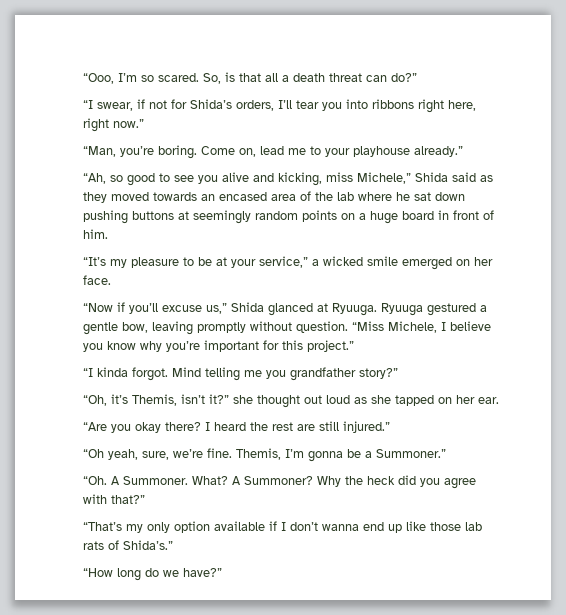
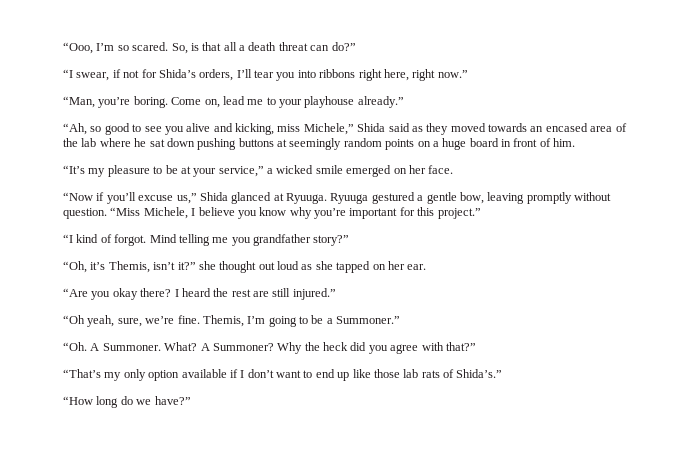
- “I kinda forgot.
+ “I kind of forgot.
- Themis, I’m gonna be a Summoner.”
+ Themis, I’m going to be a Summoner.”
- “That’s my only option available if I don’t wanna end up like those lab rats of Shida’s.”
+ “That’s my only option available if I don’t want to end up like those lab rats of Shida’s.”

